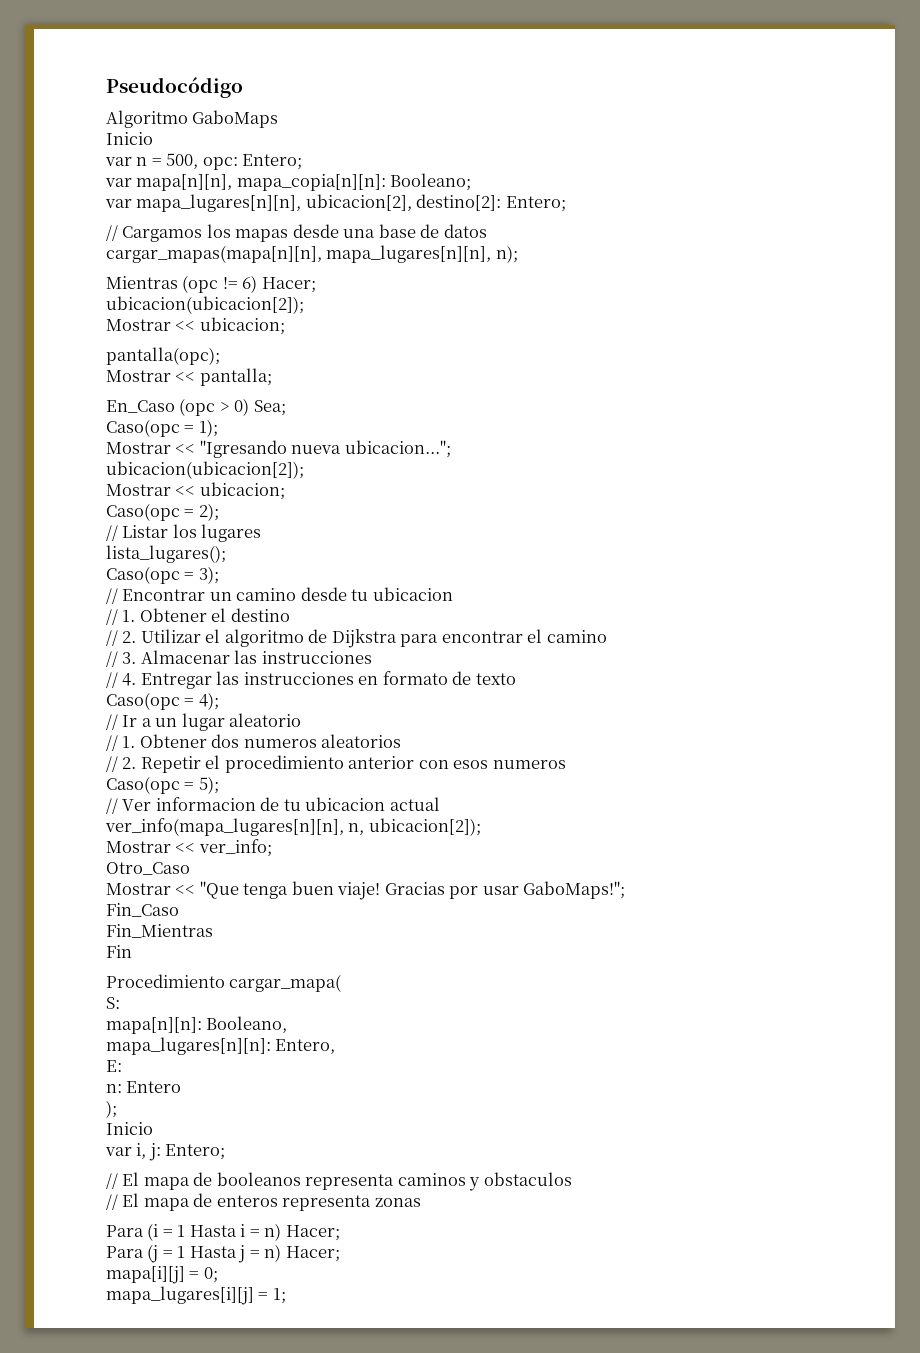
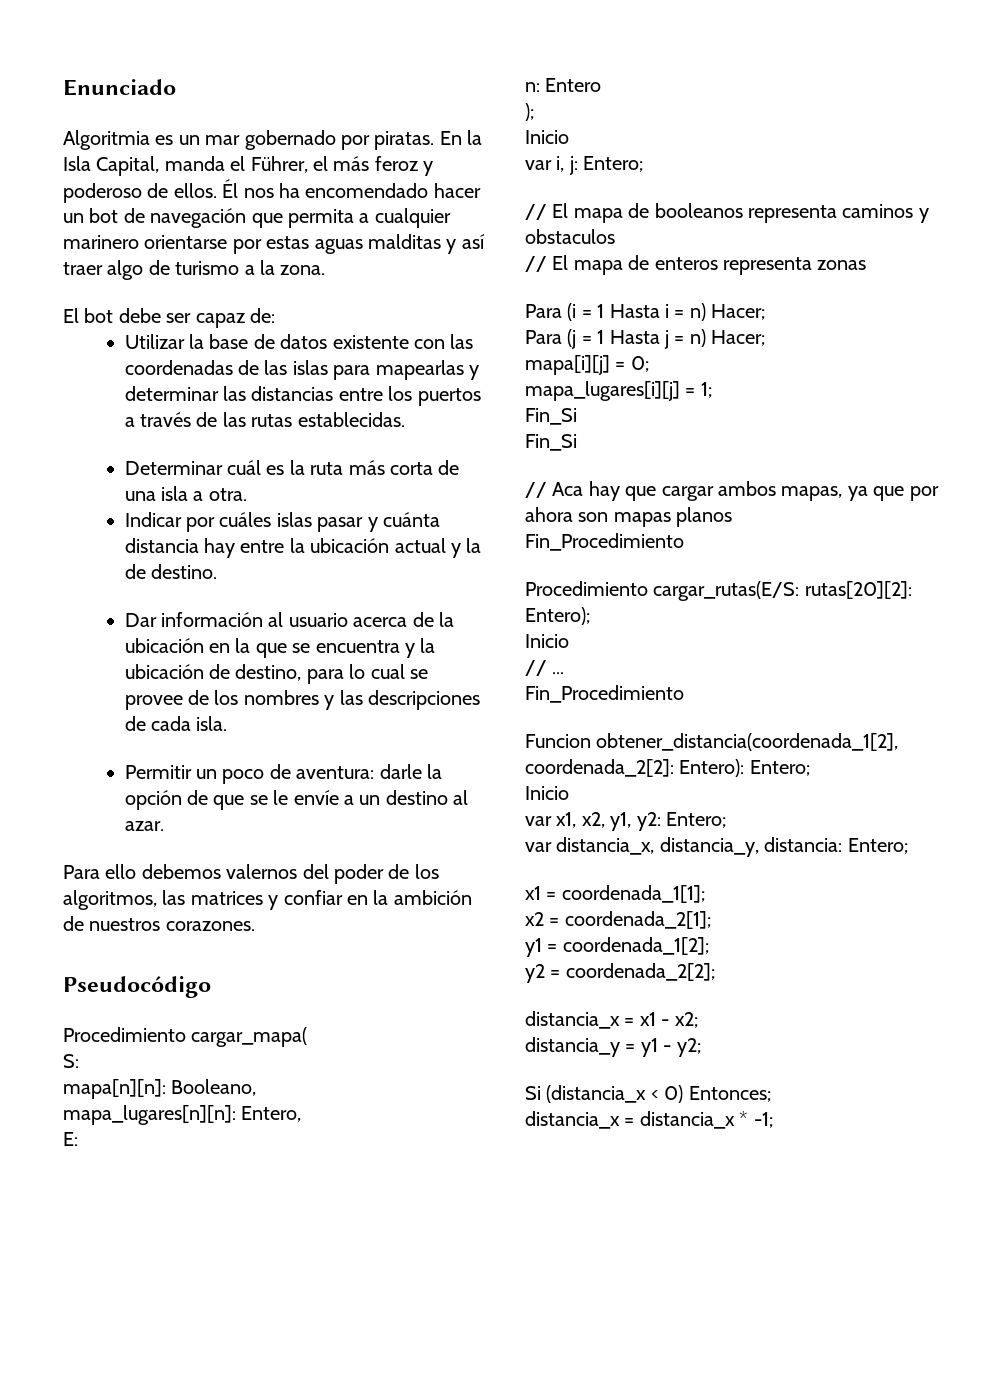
+ Enunciado
+ Algoritmia es un mar gobernado por piratas. En la Isla Capital, manda el Führer, el más feroz y poderoso de ellos. Él nos ha encomendado hacer un bot de navegación que permita a cualquier marinero orientarse por estas aguas malditas y así traer algo de turismo a la zona.
+ El bot debe ser capaz de:
+ Utilizar la base de datos existente con las coordenadas de las islas para mapearlas y determinar las distancias entre los puertos a través de las rutas establecidas.
+ Determinar cuál es la ruta más corta de una isla a otra.
+ Indicar por cuáles islas pasar y cuánta distancia hay entre la ubicación actual y la de destino.
+ Dar información al usuario acerca de la ubicación en la que se encuentra y la ubicación de destino, para lo cual se provee de los nombres y las descripciones de cada isla.
+ Permitir un poco de aventura: darle la opción de que se le envíe a un destino al azar.
+ Para ello debemos valernos del poder de los algoritmos, las matrices y confiar en la ambición de nuestros corazones.
  Pseudocódigo
- Algoritmo GaboMaps
- Inicio
- var n = 500, opc: Entero;
- var mapa[n][n], mapa_copia[n][n]: Booleano;
- var mapa_lugares[n][n], ubicacion[2], destino[2]: Entero;
- // Cargamos los mapas desde una base de datos
- cargar_mapas(mapa[n][n], mapa_lugares[n][n], n);
- Mientras (opc != 6) Hacer;
- ubicacion(ubicacion[2]);
- Mostrar << ubicacion;
- pantalla(opc);
- Mostrar << pantalla;
- En_Caso (opc > 0) Sea;
- Caso(opc = 1);
- Mostrar << "Igresando nueva ubicacion...";
- ubicacion(ubicacion[2]);
- Mostrar << ubicacion;
- Caso(opc = 2);
- // Listar los lugares
- lista_lugares();
- Caso(opc = 3);
- // Encontrar un camino desde tu ubicacion
- // 1. Obtener el destino
- // 2. Utilizar el algoritmo de Dijkstra para encontrar el camino
- // 3. Almacenar las instrucciones
- // 4. Entregar las instrucciones en formato de texto
- Caso(opc = 4);
- // Ir a un lugar aleatorio
- // 1. Obtener dos numeros aleatorios
- // 2. Repetir el procedimiento anterior con esos numeros
- Caso(opc = 5);
- // Ver informacion de tu ubicacion actual
- ver_info(mapa_lugares[n][n], n, ubicacion[2]);
- Mostrar << ver_info;
- Otro_Caso
- Mostrar << "Que tenga buen viaje! Gracias por usar GaboMaps!";
- Fin_Caso
- Fin_Mientras
- Fin
  mapa_lugares[i][j] = 1;
+ Fin_Si
+ Fin_Si
+ // Aca hay que cargar ambos mapas, ya que por ahora son mapas planos
+ Fin_Procedimiento
+ Procedimiento cargar_rutas(E/S: rutas[20][2]: Entero);
+ Inicio
+ // ...
+ Fin_Procedimiento
+ Funcion obtener_distancia(coordenada_1[2], coordenada_2[2]: Entero): Entero;
+ Inicio
+ var x1, x2, y1, y2: Entero;
+ var distancia_x, distancia_y, distancia: Entero;
+ x1 = coordenada_1[1];
+ x2 = coordenada_2[1];
+ y1 = coordenada_1[2];
+ y2 = coordenada_2[2];
+ distancia_x = x1 - x2;
+ distancia_y = y1 - y2;
+ Si (distancia_x < 0) Entonces;
+ distancia_x = distancia_x * -1;

